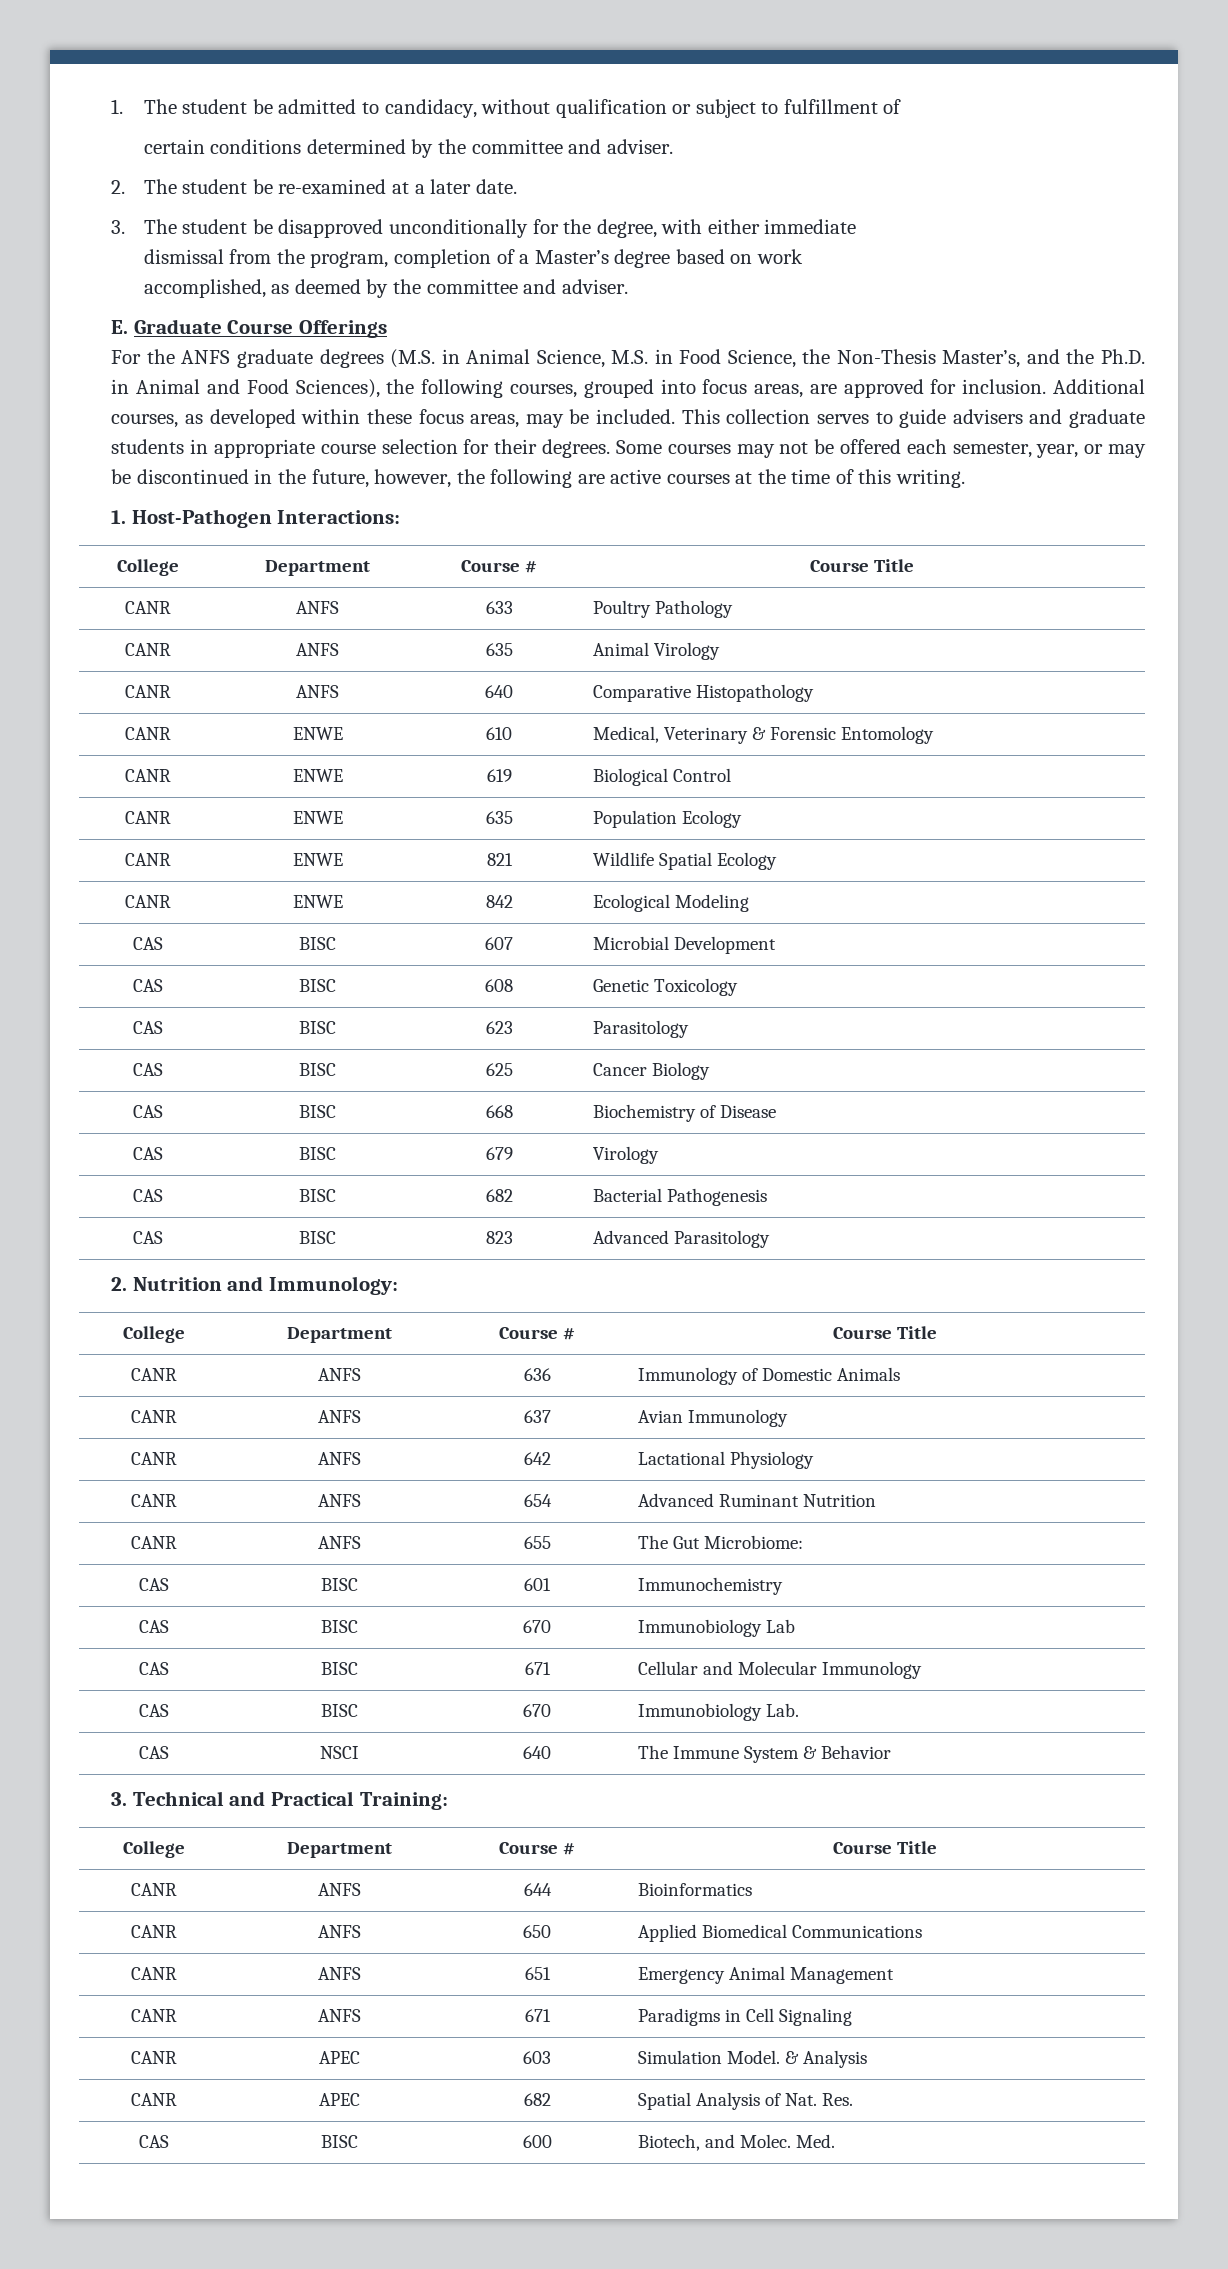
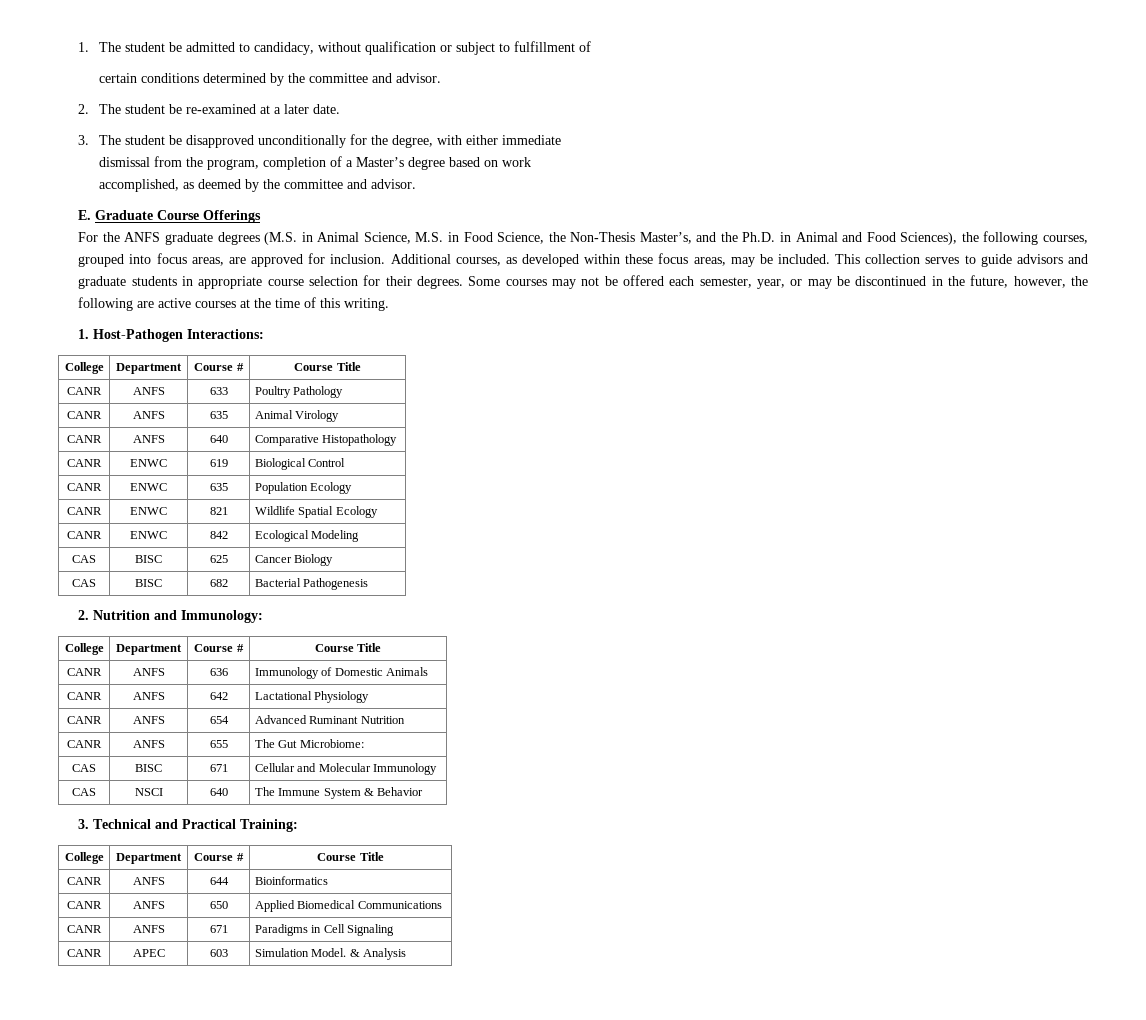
- certain conditions determined by the committee and adviser.
+ certain conditions determined by the committee and advisor.
- accomplished, as deemed by the committee and adviser.
+ accomplished, as deemed by the committee and advisor.
- This collection serves to guide advisers and graduate students in appropriate course selection for their degrees.
+ This collection serves to guide advisors and graduate students in appropriate course selection for their degrees.
- CANR | ENWE | 610 | Medical, Veterinary & Forensic Entomology
- CANR | ENWE | 619 | Biological Control
+ CANR | ENWC | 619 | Biological Control
- CANR | ENWE | 635 | Population Ecology
+ CANR | ENWC | 635 | Population Ecology
- CANR | ENWE | 821 | Wildlife Spatial Ecology
+ CANR | ENWC | 821 | Wildlife Spatial Ecology
- CANR | ENWE | 842 | Ecological Modeling
+ CANR | ENWC | 842 | Ecological Modeling
- CAS | BISC | 607 | Microbial Development
- CAS | BISC | 608 | Genetic Toxicology
- CAS | BISC | 623 | Parasitology
- CAS | BISC | 668 | Biochemistry of Disease
- CAS | BISC | 679 | Virology
- CAS | BISC | 823 | Advanced Parasitology
- CANR | ANFS | 637 | Avian Immunology
- CAS | BISC | 601 | Immunochemistry
- CAS | BISC | 670 | Immunobiology Lab
- CAS | BISC | 670 | Immunobiology Lab.
- CANR | ANFS | 651 | Emergency Animal Management
- CANR | APEC | 682 | Spatial Analysis of Nat. Res.
- CAS | BISC | 600 | Biotech, and Molec. Med.

